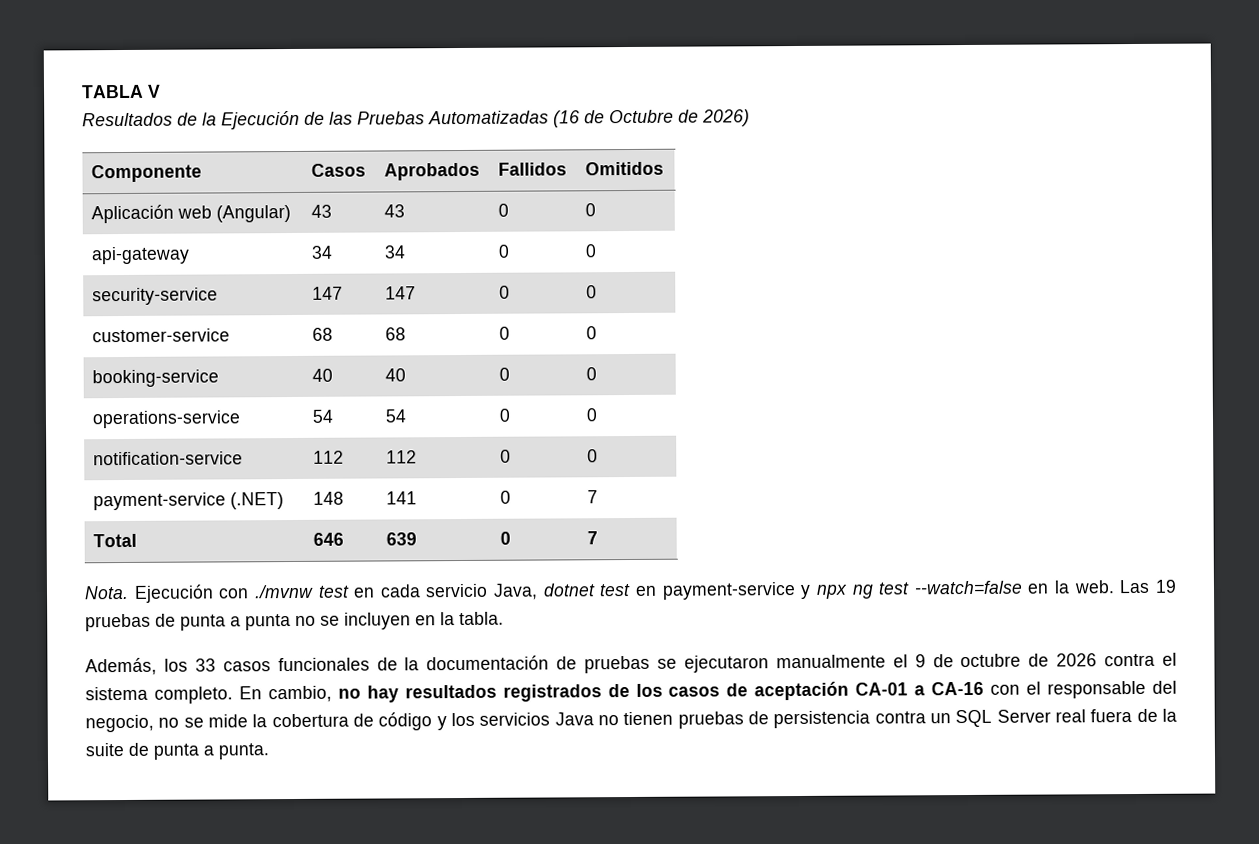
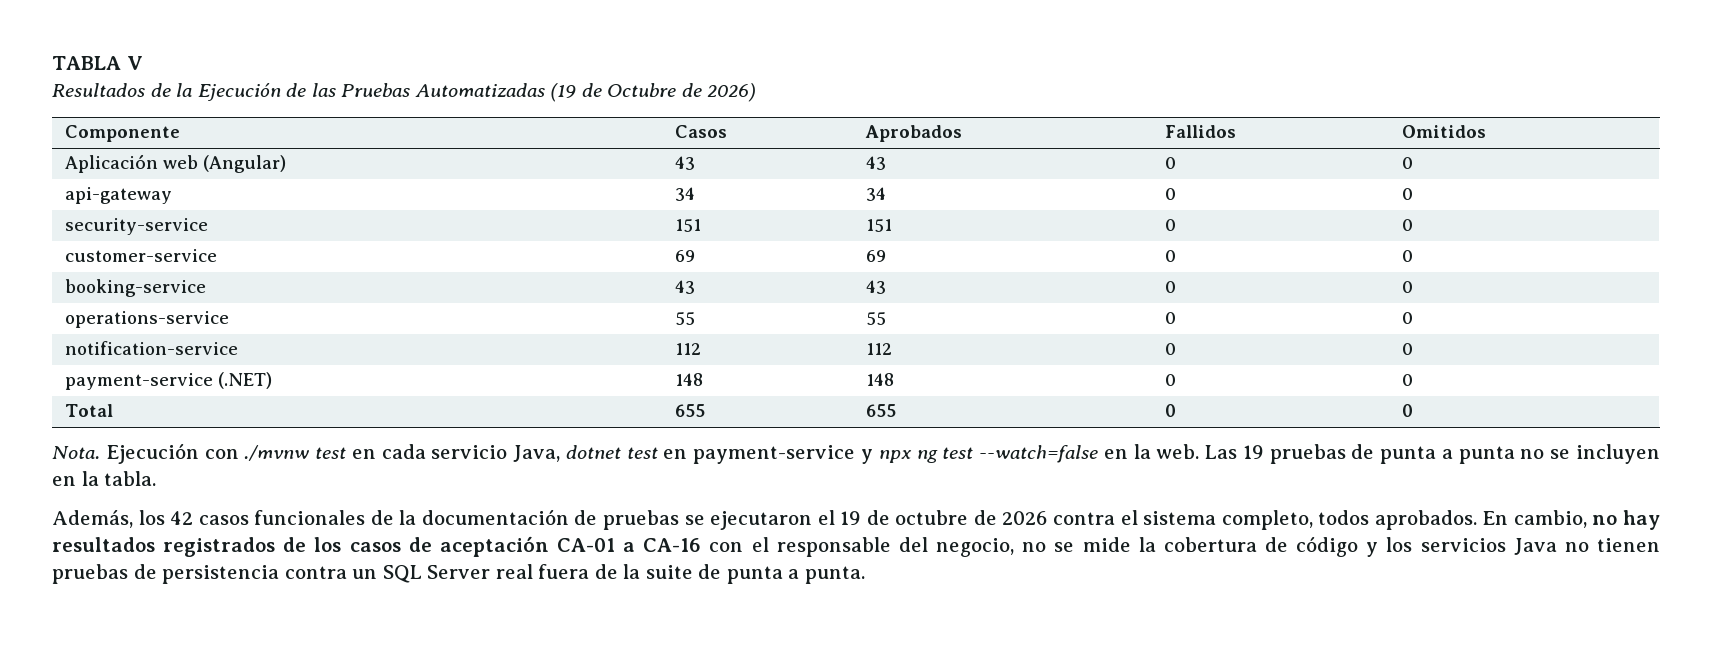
- Resultados de la Ejecución de las Pruebas Automatizadas (16 de Octubre de 2026)
+ Resultados de la Ejecución de las Pruebas Automatizadas (19 de Octubre de 2026)
- security-service | 147 | 147 | 0 | 0
+ security-service | 151 | 151 | 0 | 0
- customer-service | 68 | 68 | 0 | 0
+ customer-service | 69 | 69 | 0 | 0
- booking-service | 40 | 40 | 0 | 0
+ booking-service | 43 | 43 | 0 | 0
- operations-service | 54 | 54 | 0 | 0
+ operations-service | 55 | 55 | 0 | 0
- payment-service (.NET) | 148 | 141 | 0 | 7
+ payment-service (.NET) | 148 | 148 | 0 | 0
- Total | 646 | 639 | 0 | 7
+ Total | 655 | 655 | 0 | 0
- Además, los 33 casos funcionales de la documentación de pruebas se ejecutaron manualmente el 9 de octubre de 2026 contra el sistema completo.
+ Además, los 42 casos funcionales de la documentación de pruebas se ejecutaron el 19 de octubre de 2026 contra el sistema completo, todos aprobados.

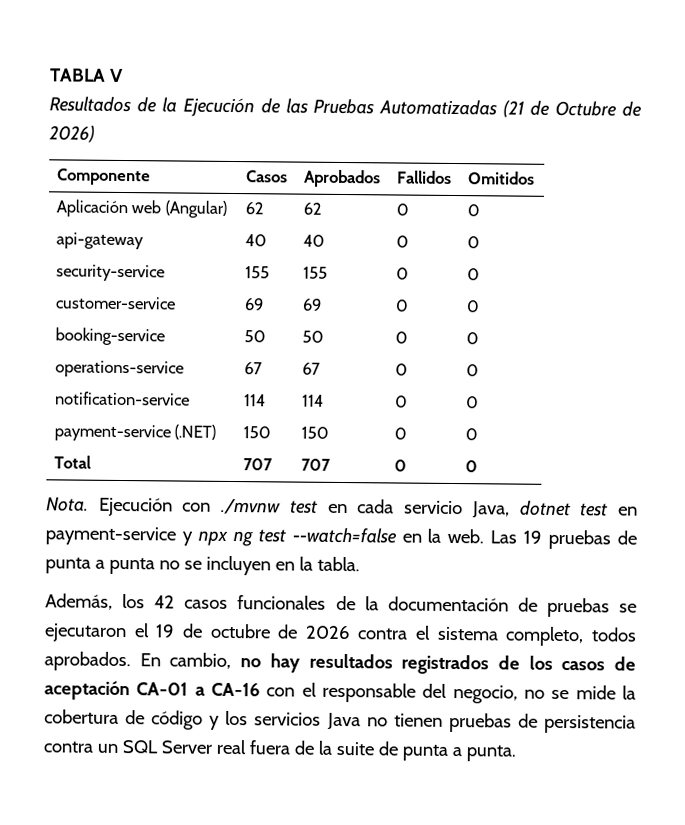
- Resultados de la Ejecución de las Pruebas Automatizadas (19 de Octubre de 2026)
+ Resultados de la Ejecución de las Pruebas Automatizadas (21 de Octubre de 2026)
- Aplicación web (Angular) | 43 | 43 | 0 | 0
+ Aplicación web (Angular) | 62 | 62 | 0 | 0
- api-gateway | 34 | 34 | 0 | 0
+ api-gateway | 40 | 40 | 0 | 0
- security-service | 151 | 151 | 0 | 0
+ security-service | 155 | 155 | 0 | 0
- booking-service | 43 | 43 | 0 | 0
+ booking-service | 50 | 50 | 0 | 0
- operations-service | 55 | 55 | 0 | 0
+ operations-service | 67 | 67 | 0 | 0
- notification-service | 112 | 112 | 0 | 0
+ notification-service | 114 | 114 | 0 | 0
- payment-service (.NET) | 148 | 148 | 0 | 0
+ payment-service (.NET) | 150 | 150 | 0 | 0
- Total | 655 | 655 | 0 | 0
+ Total | 707 | 707 | 0 | 0

